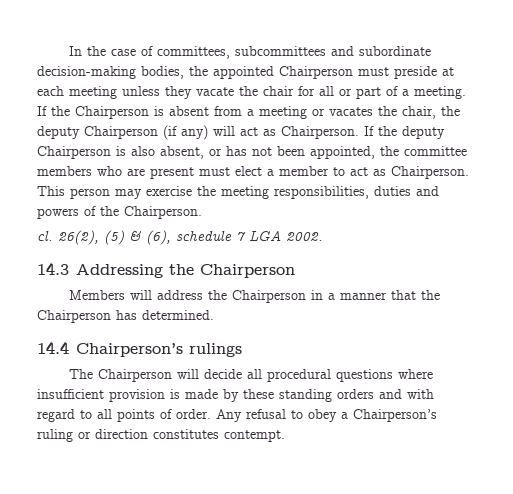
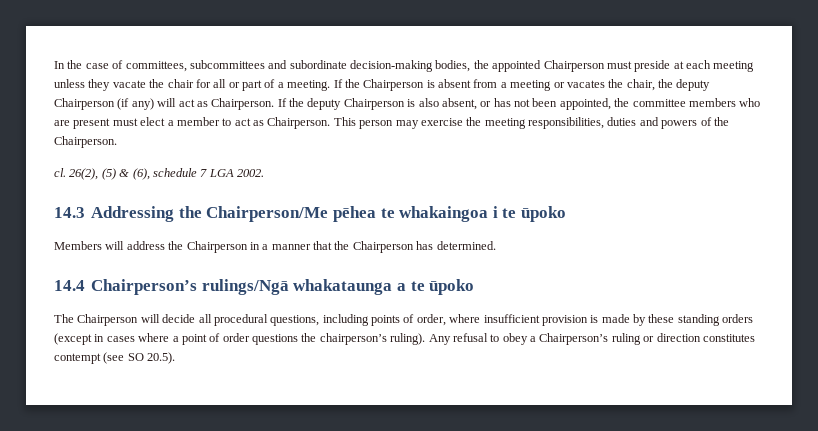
- 14.3 Addressing the Chairperson
+ 14.3 Addressing the Chairperson/Me pēhea te whakaingoa i te ūpoko
- 14.4 Chairperson’s rulings
+ 14.4 Chairperson’s rulings/Ngā whakataunga a te ūpoko
- The Chairperson will decide all procedural questions where insufficient provision is made by these standing orders and with regard to all points of order.
+ The Chairperson will decide all procedural questions, including points of order, where insufficient provision is made by these standing orders (except in cases where a point of order questions the chairperson’s ruling).
- Any refusal to obey a Chairperson’s ruling or direction constitutes contempt.
+ Any refusal to obey a Chairperson’s ruling or direction constitutes contempt (see SO 20.5).

